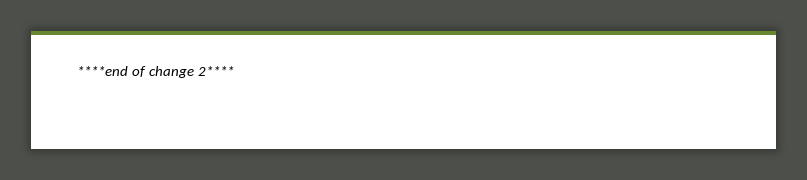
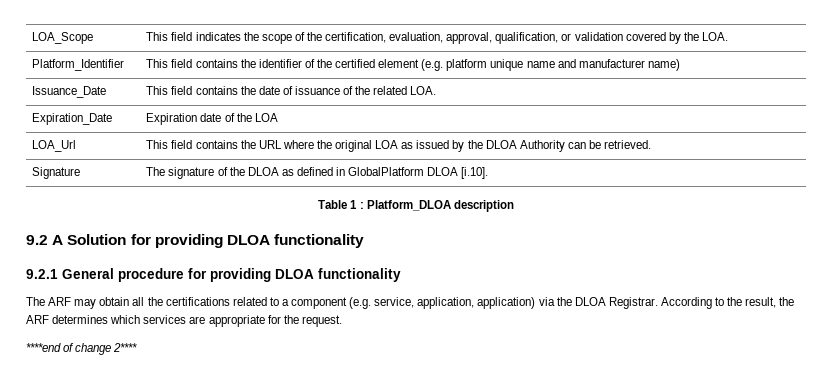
+ LOA_Scope | This field indicates the scope of the certification, evaluation, approval, qualification, or validation covered by the LOA.
+ Platform_Identifier | This field contains the identifier of the certified element (e.g. platform unique name and manufacturer name)
+ Issuance_Date | This field contains the date of issuance of the related LOA.
+ Expiration_Date | Expiration date of the LOA
+ LOA_Url | This field contains the URL where the original LOA as issued by the DLOA Authority can be retrieved.
+ Signature | The signature of the DLOA as defined in GlobalPlatform DLOA [i.10].
+ Table 1 : Platform_DLOA description
+ 9.2 A Solution for providing DLOA functionality
+ 9.2.1 General procedure for providing DLOA functionality
+ The ARF may obtain all the certifications related to a component (e.g. service, application, application) via the DLOA Registrar. According to the result, the ARF determines which services are appropriate for the request.

